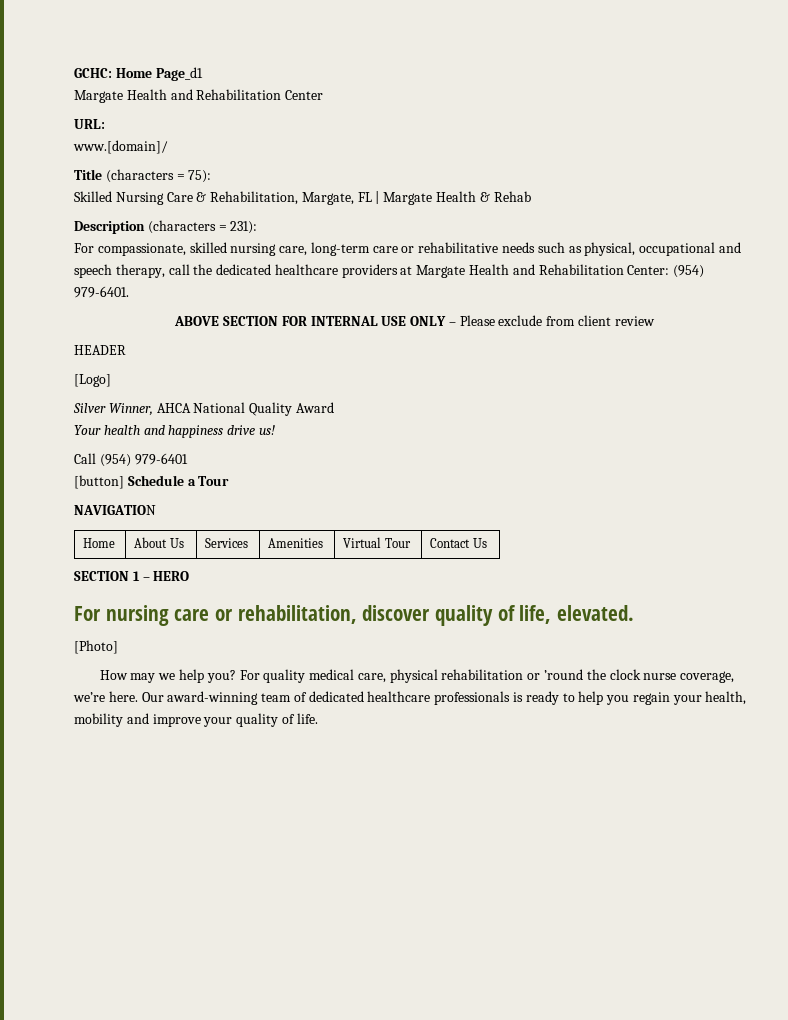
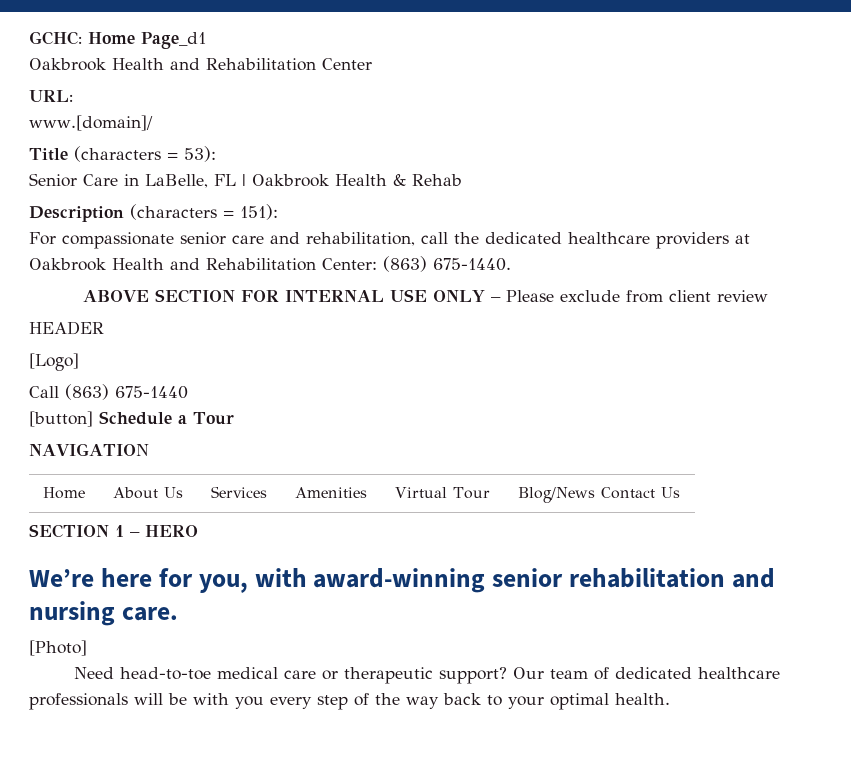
- Margate Health and Rehabilitation Center
+ Oakbrook Health and Rehabilitation Center
- Title (characters = 75):
- Skilled Nursing Care & Rehabilitation, Margate, FL | Margate Health & Rehab
+ Title (characters = 53):
+ Senior Care in LaBelle, FL | Oakbrook Health & Rehab
- Description (characters = 231):
- For compassionate, skilled nursing care, long-term care or rehabilitative needs such as physical, occupational and speech therapy, call the dedicated healthcare providers at Margate Health and Rehabilitation Center: (954) 979-6401.
+ Description (characters = 151):
+ For compassionate senior care and rehabilitation, call the dedicated healthcare providers at Oakbrook Health and Rehabilitation Center: (863) 675-1440.
- Silver Winner, AHCA National Quality Award
- Your health and happiness drive us!
- Call (954) 979-6401
+ Call (863) 675-1440
- Home | About Us | Services | Amenities | Virtual Tour | Contact Us
+ Home | About Us | Services | Amenities | Virtual Tour | Blog/News Contact Us
- For nursing care or rehabilitation, discover quality of life, elevated.
+ We’re here for you, with award-winning senior rehabilitation and nursing care.
  [Photo]
- How may we help you? For quality medical care, physical rehabilitation or ’round the clock nurse coverage, we’re here. Our award-winning team of dedicated healthcare professionals is ready to help you regain your health, mobility and improve your quality of life.
+ Need head-to-toe medical care or therapeutic support? Our team of dedicated healthcare professionals will be with you every step of the way back to your optimal health.

